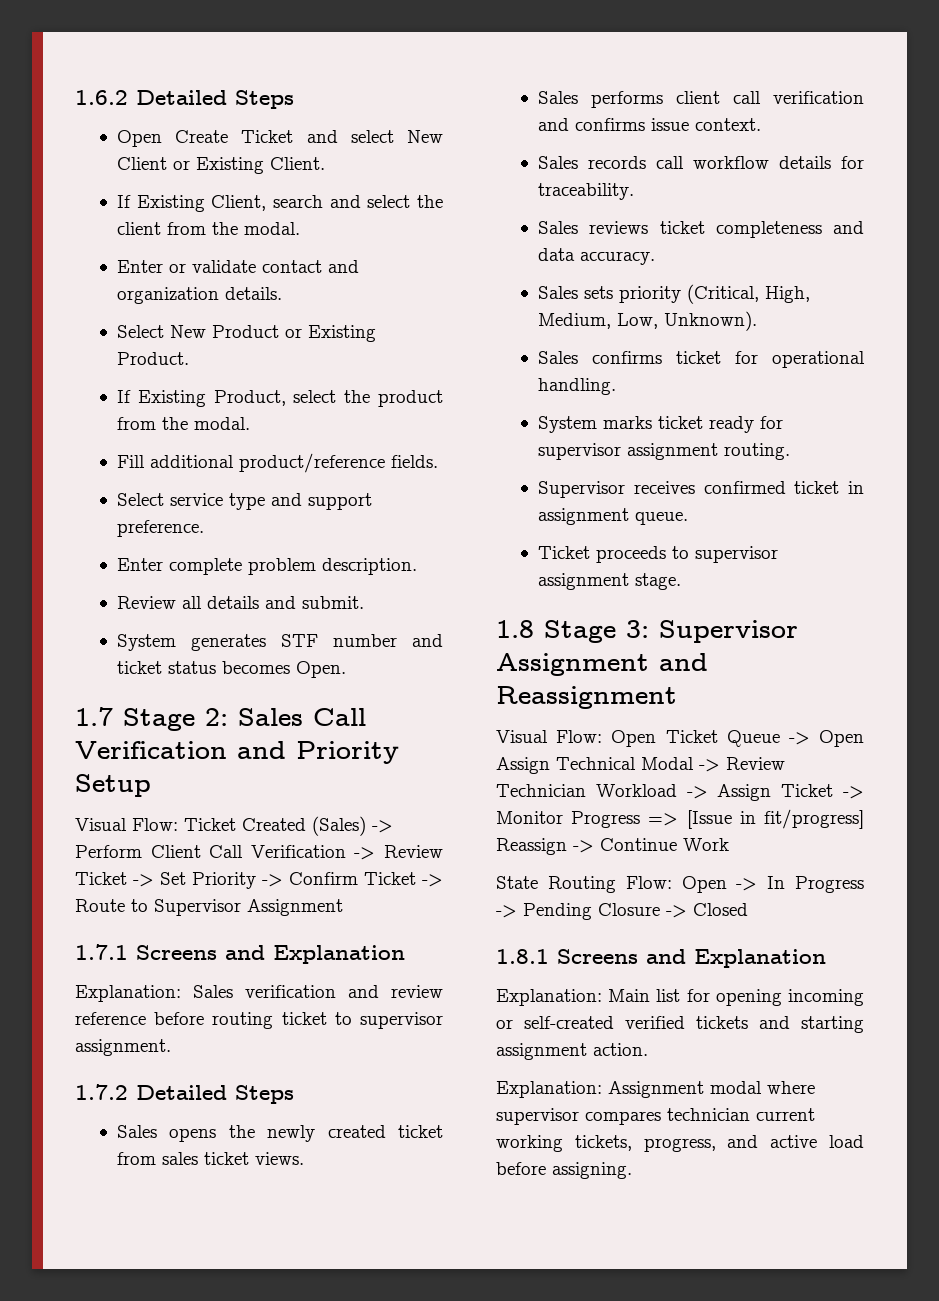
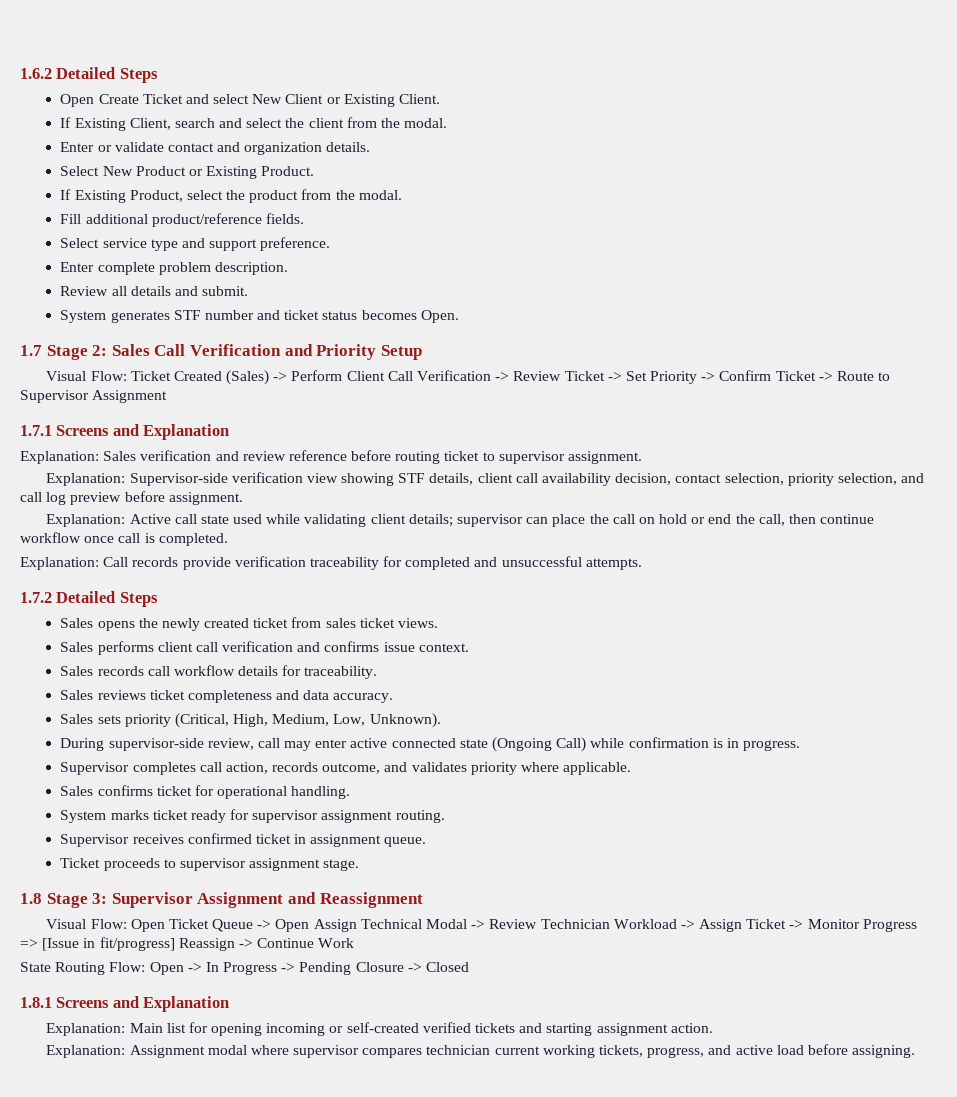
+ Explanation: Supervisor-side verification view showing STF details, client call availability decision, contact selection, priority selection, and call log preview before assignment.
+ Explanation: Active call state used while validating client details; supervisor can place the call on hold or end the call, then continue workflow once call is completed.
+ Explanation: Call records provide verification traceability for completed and unsuccessful attempts.
+ During supervisor-side review, call may enter active connected state (Ongoing Call) while confirmation is in progress.
+ Supervisor completes call action, records outcome, and validates priority where applicable.

